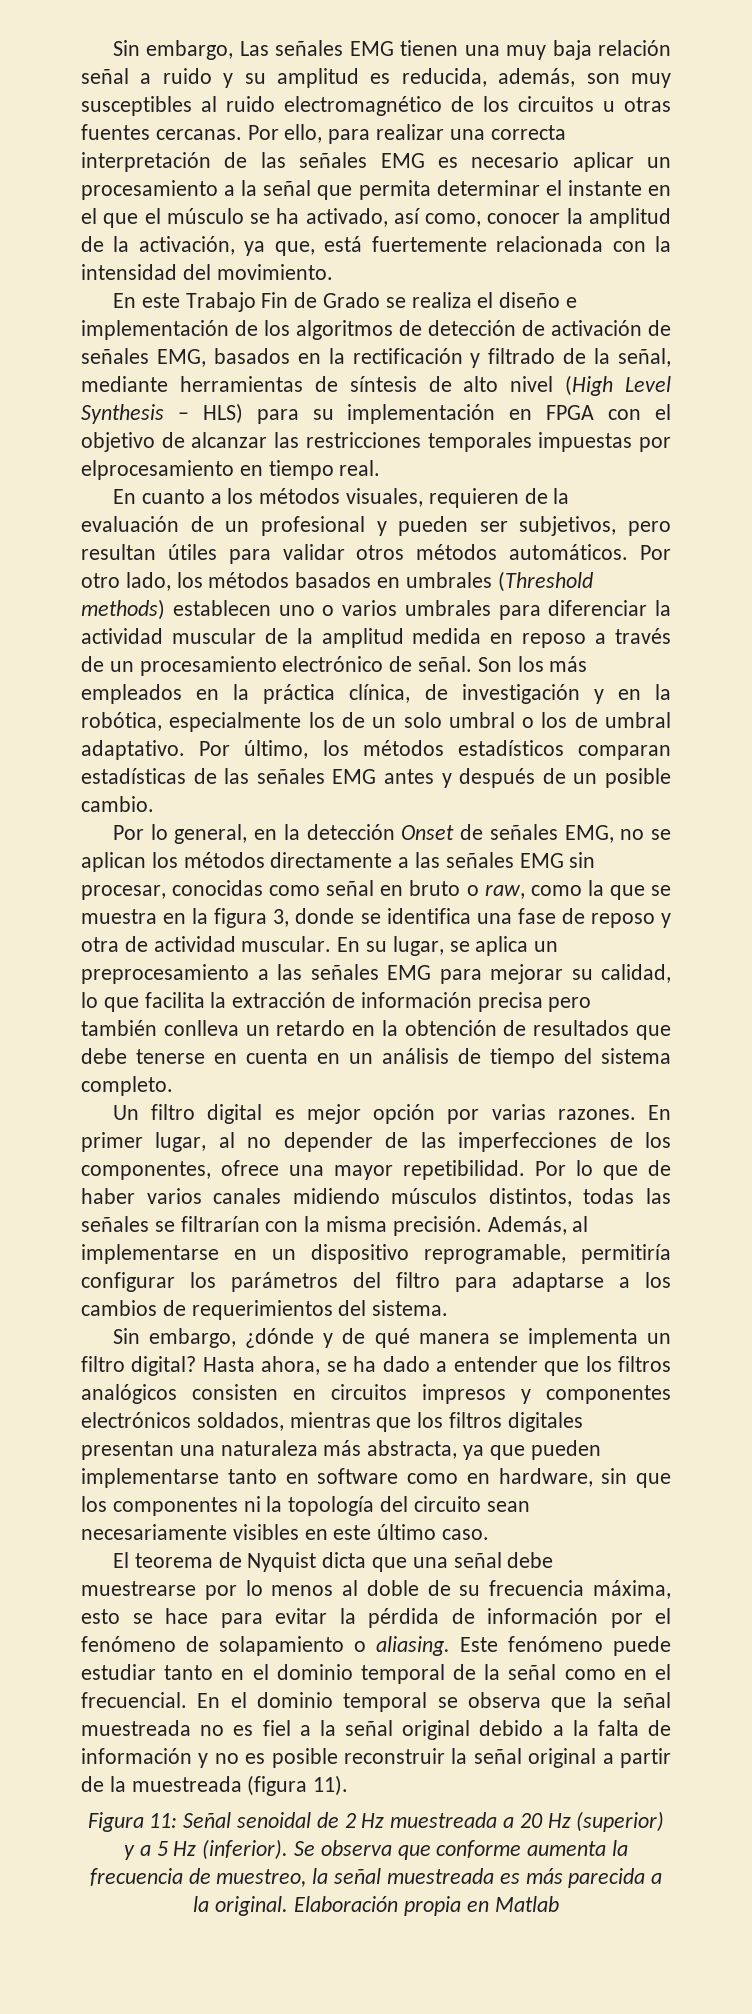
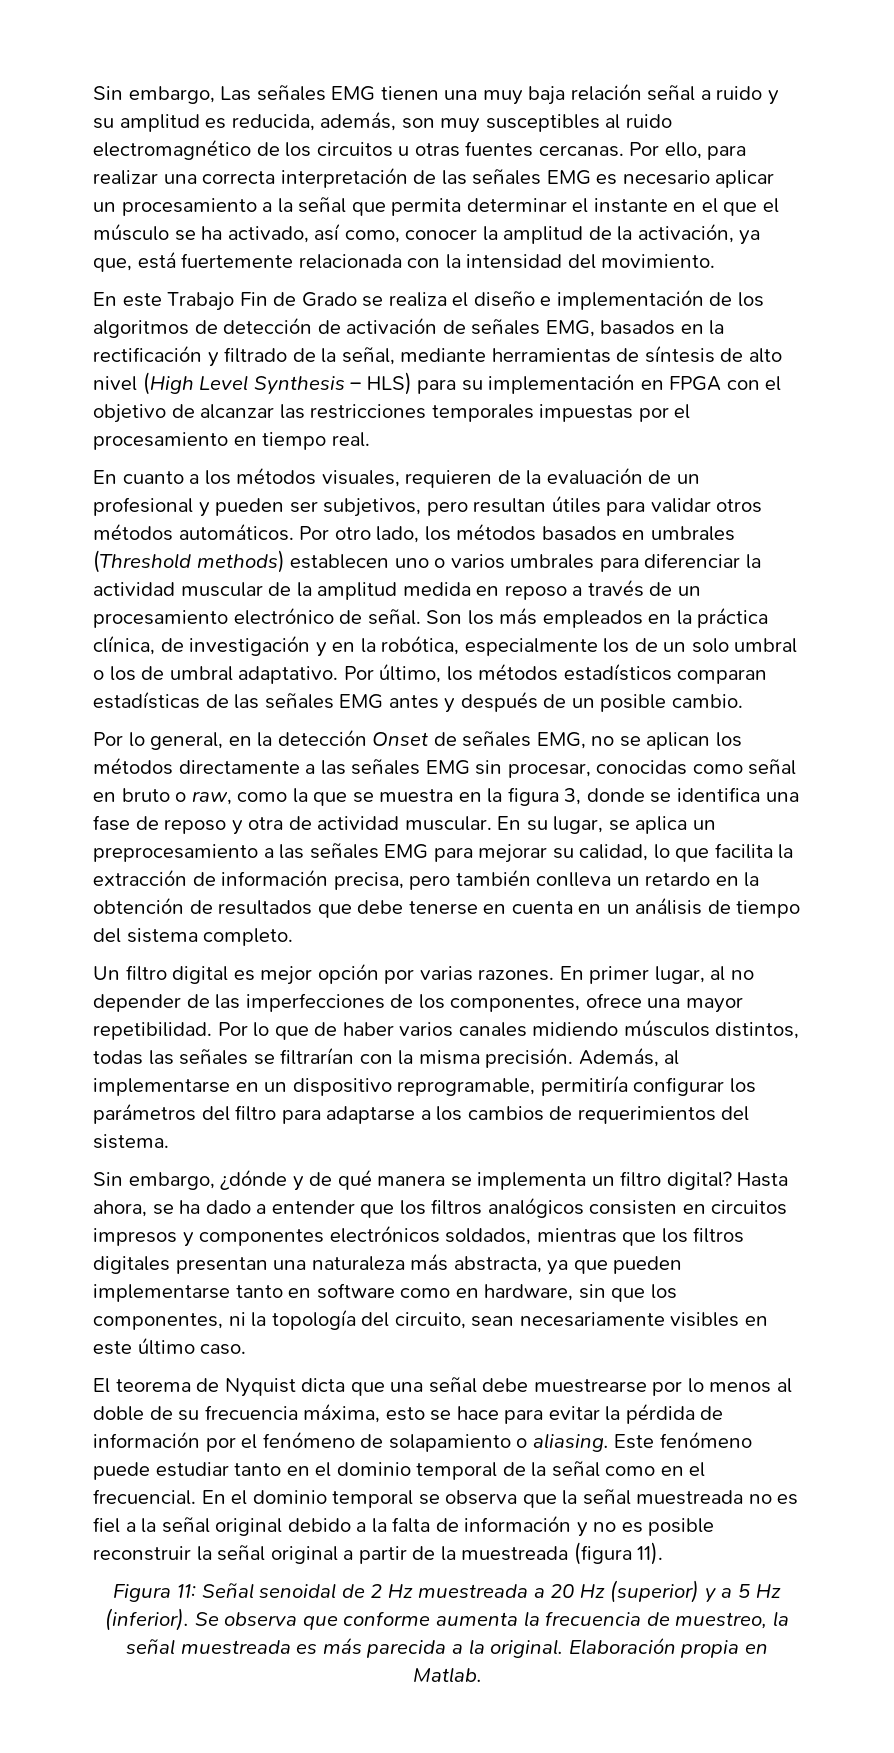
- En este Trabajo Fin de Grado se realiza el diseño e implementación de los algoritmos de detección de activación de señales EMG, basados en la rectificación y filtrado de la señal, mediante herramientas de síntesis de alto nivel (High Level Synthesis – HLS) para su implementación en FPGA con el objetivo de alcanzar las restricciones temporales impuestas por elprocesamiento en tiempo real.
+ En este Trabajo Fin de Grado se realiza el diseño e implementación de los algoritmos de detección de activación de señales EMG, basados en la rectificación y filtrado de la señal, mediante herramientas de síntesis de alto nivel (High Level Synthesis – HLS) para su implementación en FPGA con el objetivo de alcanzar las restricciones temporales impuestas por el procesamiento en tiempo real.
- En su lugar, se aplica un preprocesamiento a las señales EMG para mejorar su calidad, lo que facilita la extracción de información precisa pero también conlleva un retardo en la obtención de resultados que debe tenerse en cuenta en un análisis de tiempo del sistema completo.
+ En su lugar, se aplica un preprocesamiento a las señales EMG para mejorar su calidad, lo que facilita la extracción de información precisa, pero también conlleva un retardo en la obtención de resultados que debe tenerse en cuenta en un análisis de tiempo del sistema completo.
- Hasta ahora, se ha dado a entender que los filtros analógicos consisten en circuitos impresos y componentes electrónicos soldados, mientras que los filtros digitales presentan una naturaleza más abstracta, ya que pueden implementarse tanto en software como en hardware, sin que los componentes ni la topología del circuito sean necesariamente visibles en este último caso.
+ Hasta ahora, se ha dado a entender que los filtros analógicos consisten en circuitos impresos y componentes electrónicos soldados, mientras que los filtros digitales presentan una naturaleza más abstracta, ya que pueden implementarse tanto en software como en hardware, sin que los componentes, ni la topología del circuito, sean necesariamente visibles en este último caso.
- Elaboración propia en Matlab
+ Elaboración propia en Matlab.

